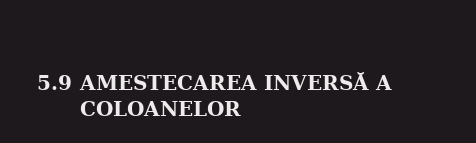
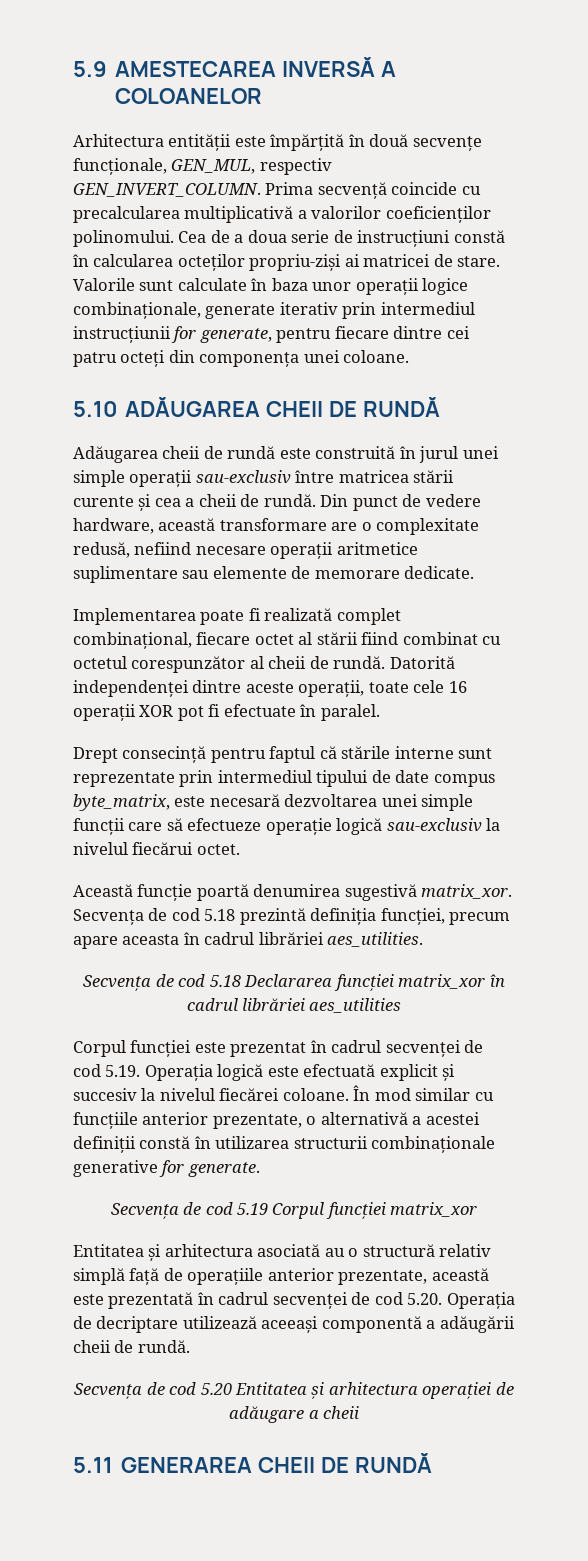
+ Arhitectura entității este împărțită în două secvențe funcționale, GEN_MUL, respectiv GEN_INVERT_COLUMN. Prima secvență coincide cu precalcularea multiplicativă a valorilor coeficienților polinomului. Cea de a doua serie de instrucțiuni constă în calcularea octeților propriu-ziși ai matricei de stare. Valorile sunt calculate în baza unor operații logice combinaționale, generate iterativ prin intermediul instrucțiunii for generate, pentru fiecare dintre cei patru octeți din componența unei coloane.
+ 5.10 ADĂUGAREA CHEII DE RUNDĂ
+ Adăugarea cheii de rundă este construită în jurul unei simple operații sau-exclusiv între matricea stării curente și cea a cheii de rundă. Din punct de vedere hardware, această transformare are o complexitate redusă, nefiind necesare operații aritmetice suplimentare sau elemente de memorare dedicate.
+ Implementarea poate fi realizată complet combinațional, fiecare octet al stării fiind combinat cu octetul corespunzător al cheii de rundă. Datorită independenței dintre aceste operații, toate cele 16 operații XOR pot fi efectuate în paralel.
+ Drept consecință pentru faptul că stările interne sunt reprezentate prin intermediul tipului de date compus byte_matrix, este necesară dezvoltarea unei simple funcții care să efectueze operație logică sau-exclusiv la nivelul fiecărui octet.
+ Această funcție poartă denumirea sugestivă matrix_xor. Secvența de cod 5.18 prezintă definiția funcției, precum apare aceasta în cadrul librăriei aes_utilities.
+ Secvența de cod 5.18 Declararea funcției matrix_xor în cadrul librăriei aes_utilities
+ Corpul funcției este prezentat în cadrul secvenței de cod 5.19. Operația logică este efectuată explicit și succesiv la nivelul fiecărei coloane. În mod similar cu funcțiile anterior prezentate, o alternativă a acestei definiții constă în utilizarea structurii combinaționale generative for generate.
+ Secvența de cod 5.19 Corpul funcției matrix_xor
+ Entitatea și arhitectura asociată au o structură relativ simplă față de operațiile anterior prezentate, această este prezentată în cadrul secvenței de cod 5.20. Operația de decriptare utilizează aceeași componentă a adăugării cheii de rundă.
+ Secvența de cod 5.20 Entitatea și arhitectura operației de adăugare a cheii
+ 5.11 GENERAREA CHEII DE RUNDĂ

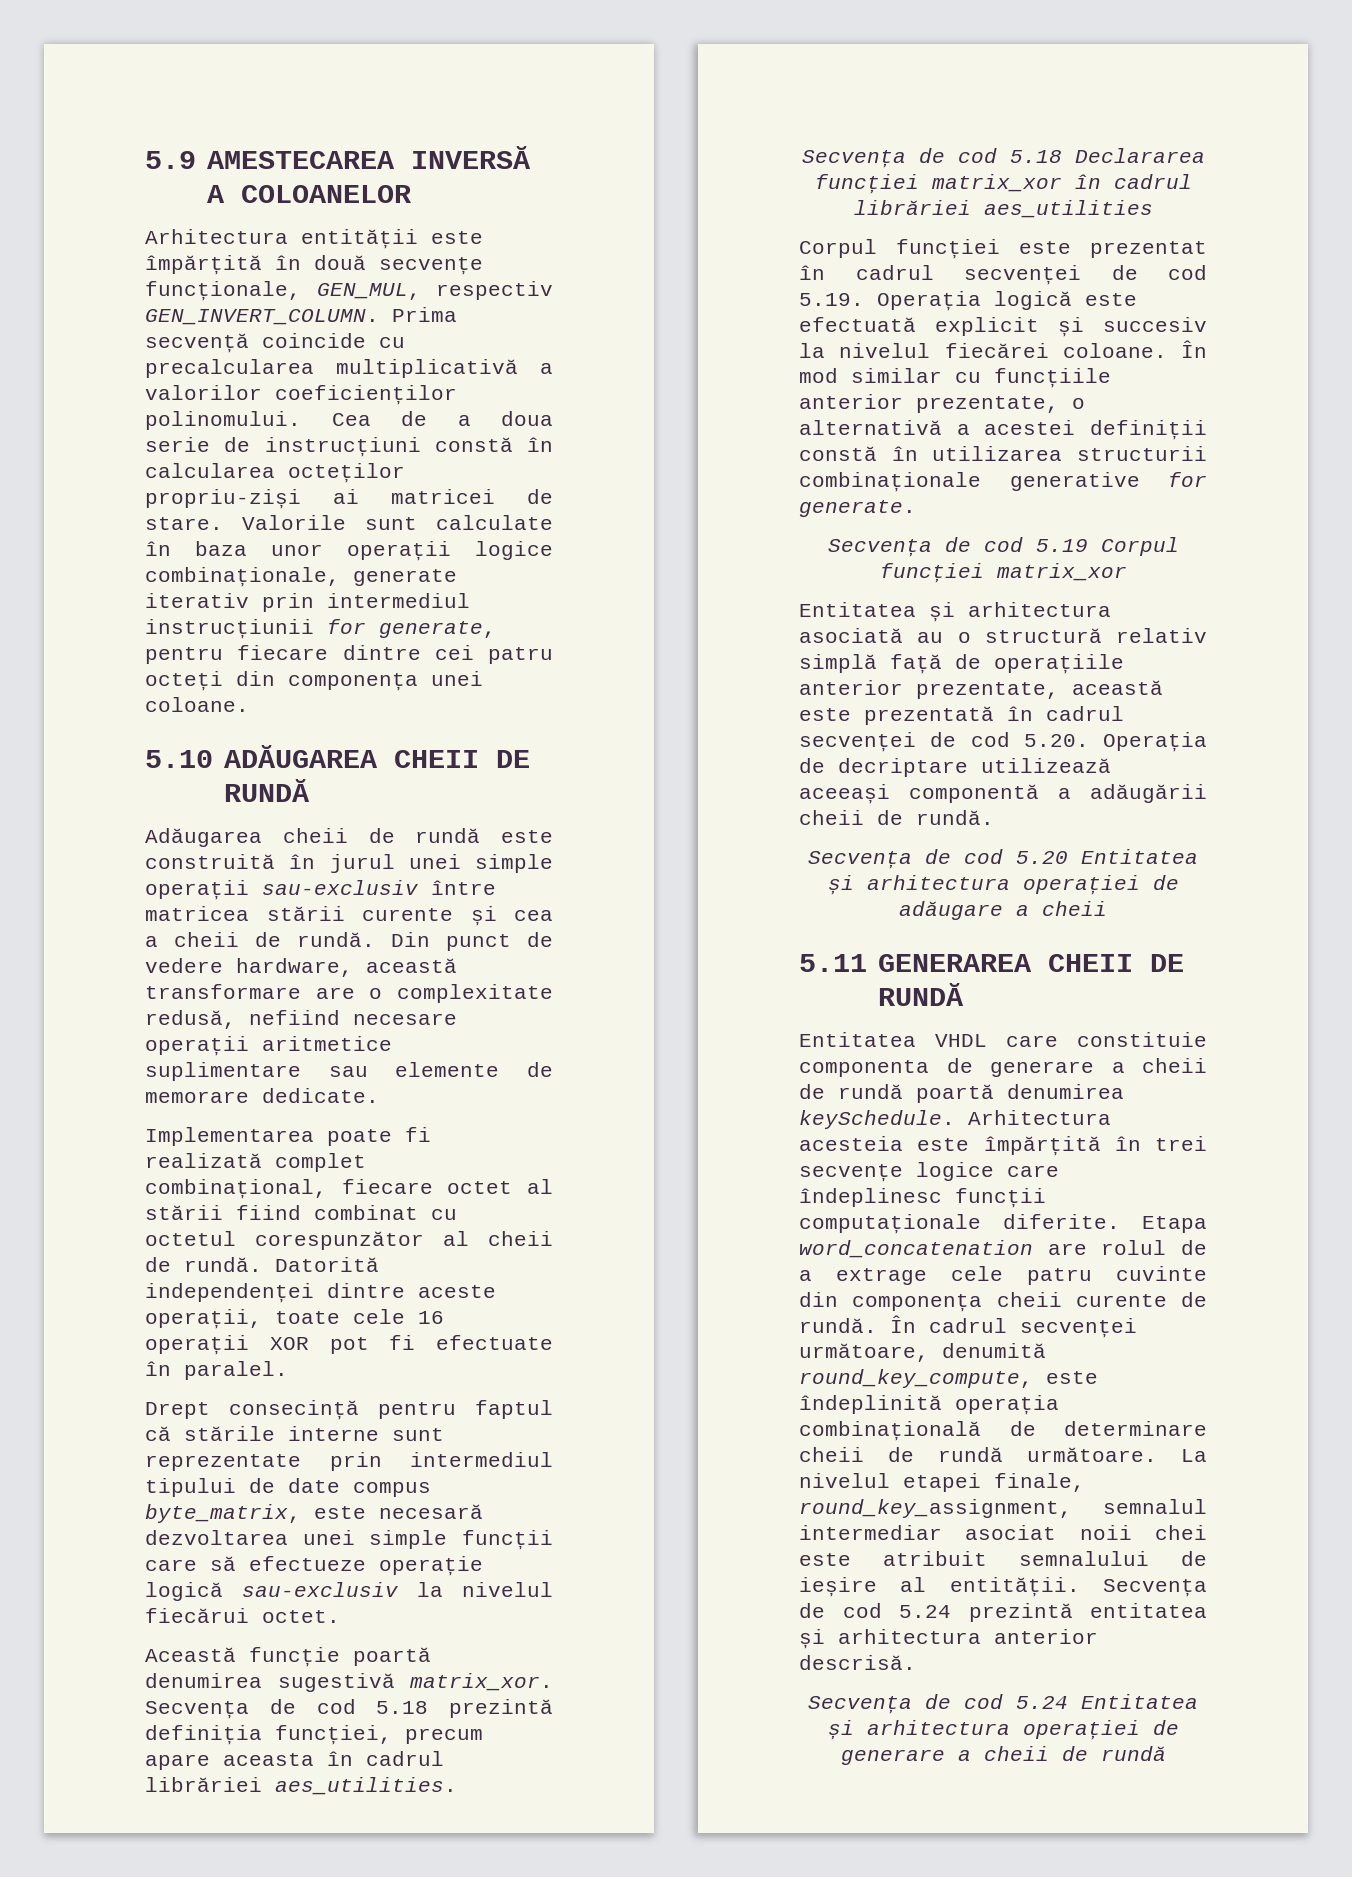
+ Entitatea VHDL care constituie componenta de generare a cheii de rundă poartă denumirea keySchedule. Arhitectura acesteia este împărțită în trei secvențe logice care îndeplinesc funcții computaționale diferite. Etapa word_concatenation are rolul de a extrage cele patru cuvinte din componența cheii curente de rundă. În cadrul secvenței următoare, denumită round_key_compute, este îndeplinită operația combinațională de determinare cheii de rundă următoare. La nivelul etapei finale, round_key_assignment, semnalul intermediar asociat noii chei este atribuit semnalului de ieșire al entității. Secvența de cod 5.24 prezintă entitatea și arhitectura anterior descrisă.
+ Secvența de cod 5.24 Entitatea și arhitectura operației de generare a cheii de rundă

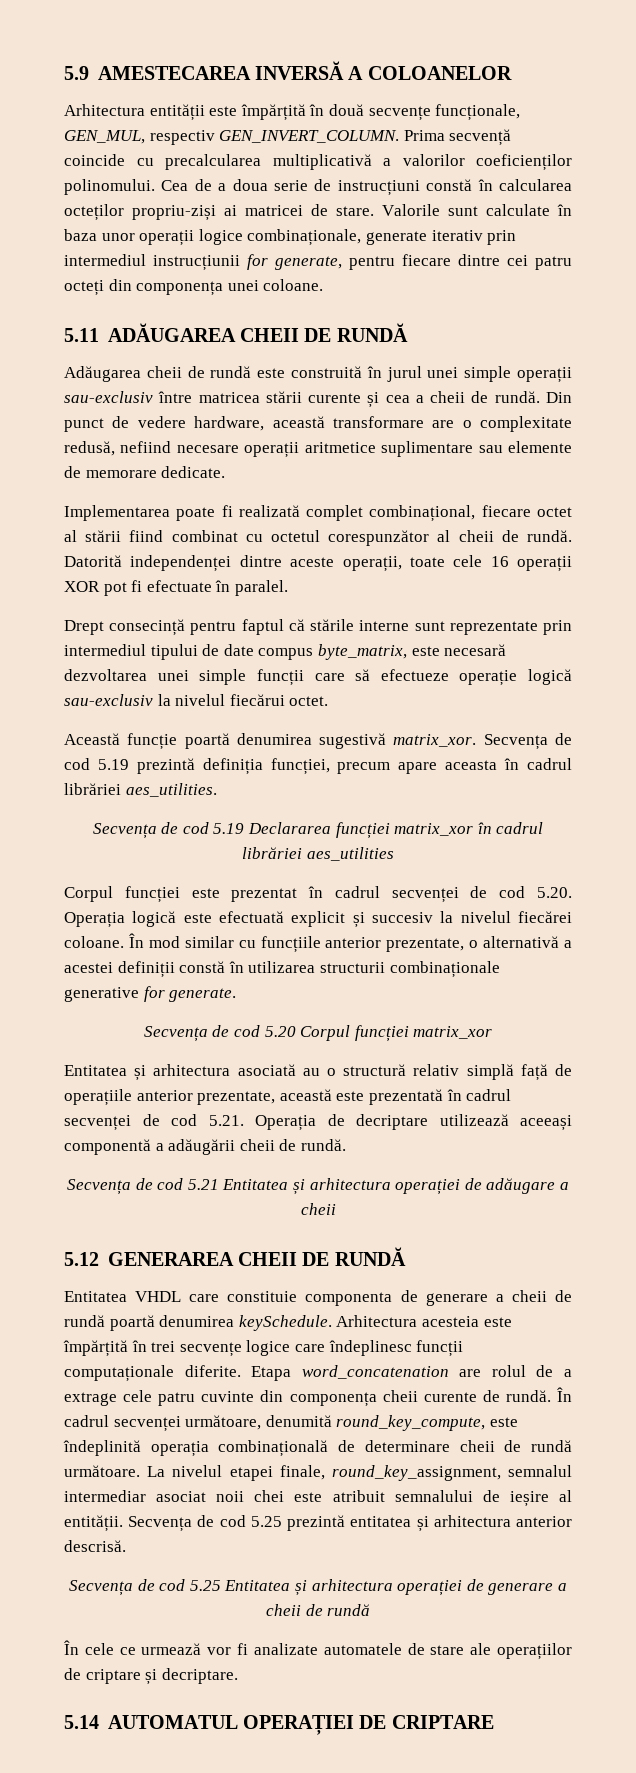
- 5.10 ADĂUGAREA CHEII DE RUNDĂ
+ 5.11 ADĂUGAREA CHEII DE RUNDĂ
- Secvența de cod 5.18 prezintă definiția funcției, precum apare aceasta în cadrul librăriei aes_utilities.
+ Secvența de cod 5.19 prezintă definiția funcției, precum apare aceasta în cadrul librăriei aes_utilities.
- Secvența de cod 5.18 Declararea funcției matrix_xor în cadrul librăriei aes_utilities
+ Secvența de cod 5.19 Declararea funcției matrix_xor în cadrul librăriei aes_utilities
- Corpul funcției este prezentat în cadrul secvenței de cod 5.19. Operația logică este efectuată explicit și succesiv la nivelul fiecărei coloane.
+ Corpul funcției este prezentat în cadrul secvenței de cod 5.20. Operația logică este efectuată explicit și succesiv la nivelul fiecărei coloane.
- Secvența de cod 5.19 Corpul funcției matrix_xor
+ Secvența de cod 5.20 Corpul funcției matrix_xor
- Entitatea și arhitectura asociată au o structură relativ simplă față de operațiile anterior prezentate, această este prezentată în cadrul secvenței de cod 5.20. Operația de decriptare utilizează aceeași componentă a adăugării cheii de rundă.
+ Entitatea și arhitectura asociată au o structură relativ simplă față de operațiile anterior prezentate, această este prezentată în cadrul secvenței de cod 5.21. Operația de decriptare utilizează aceeași componentă a adăugării cheii de rundă.
- Secvența de cod 5.20 Entitatea și arhitectura operației de adăugare a cheii
+ Secvența de cod 5.21 Entitatea și arhitectura operației de adăugare a cheii
- 5.11 GENERAREA CHEII DE RUNDĂ
+ 5.12 GENERAREA CHEII DE RUNDĂ
- Secvența de cod 5.24 prezintă entitatea și arhitectura anterior descrisă.
+ Secvența de cod 5.25 prezintă entitatea și arhitectura anterior descrisă.
- Secvența de cod 5.24 Entitatea și arhitectura operației de generare a cheii de rundă
+ Secvența de cod 5.25 Entitatea și arhitectura operației de generare a cheii de rundă
+ În cele ce urmează vor fi analizate automatele de stare ale operațiilor de criptare și decriptare.
+ 5.14 AUTOMATUL OPERAȚIEI DE CRIPTARE

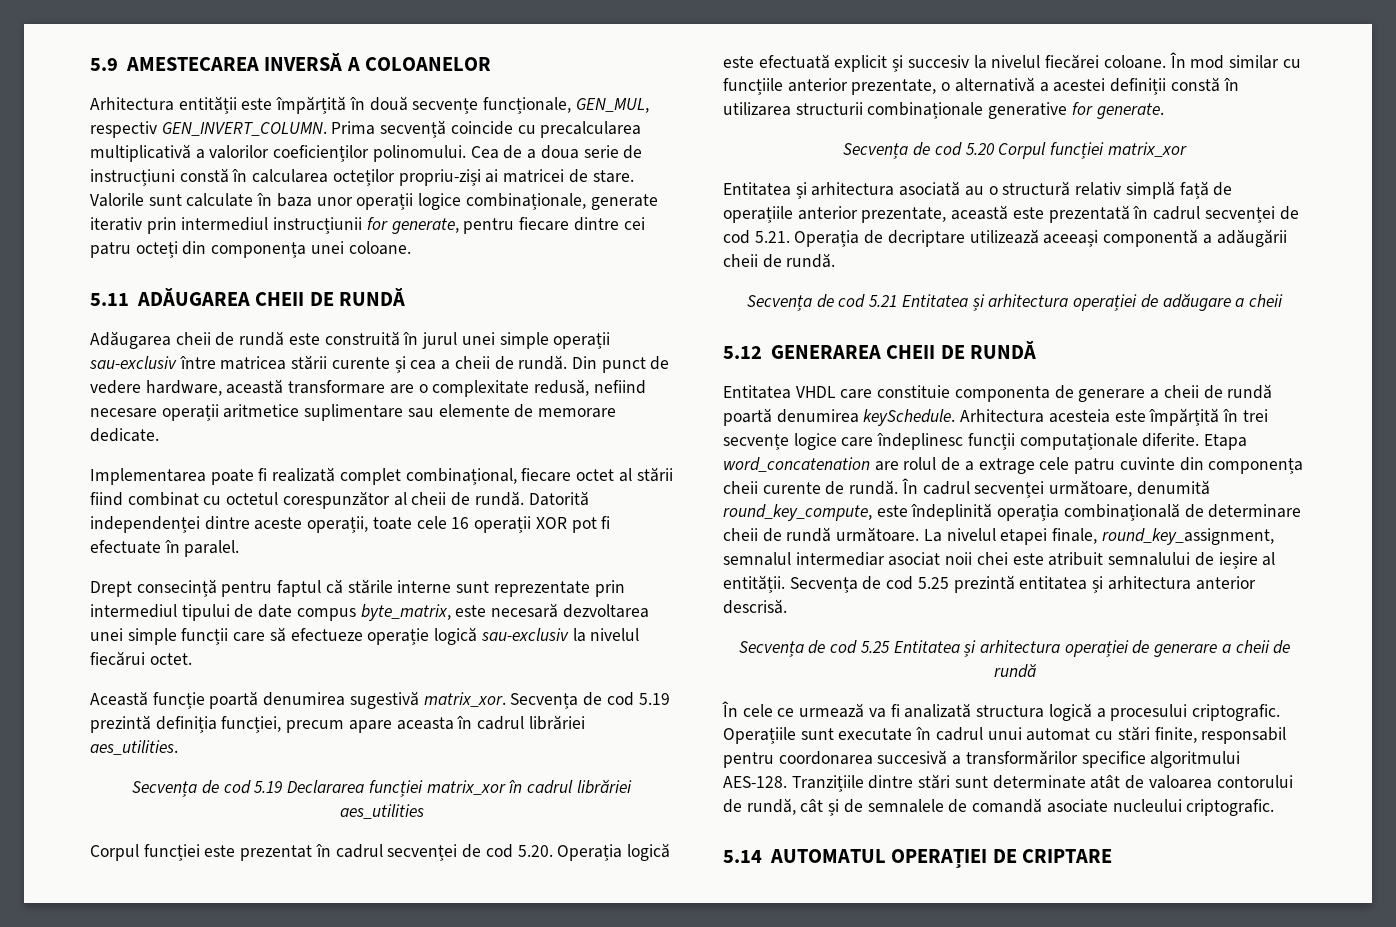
- În cele ce urmează vor fi analizate automatele de stare ale operațiilor de criptare și decriptare.
+ În cele ce urmează va fi analizată structura logică a procesului criptografic. Operațiile sunt executate în cadrul unui automat cu stări finite, responsabil pentru coordonarea succesivă a transformărilor specifice algoritmului AES-128. Tranzițiile dintre stări sunt determinate atât de valoarea contorului de rundă, cât și de semnalele de comandă asociate nucleului criptografic.

